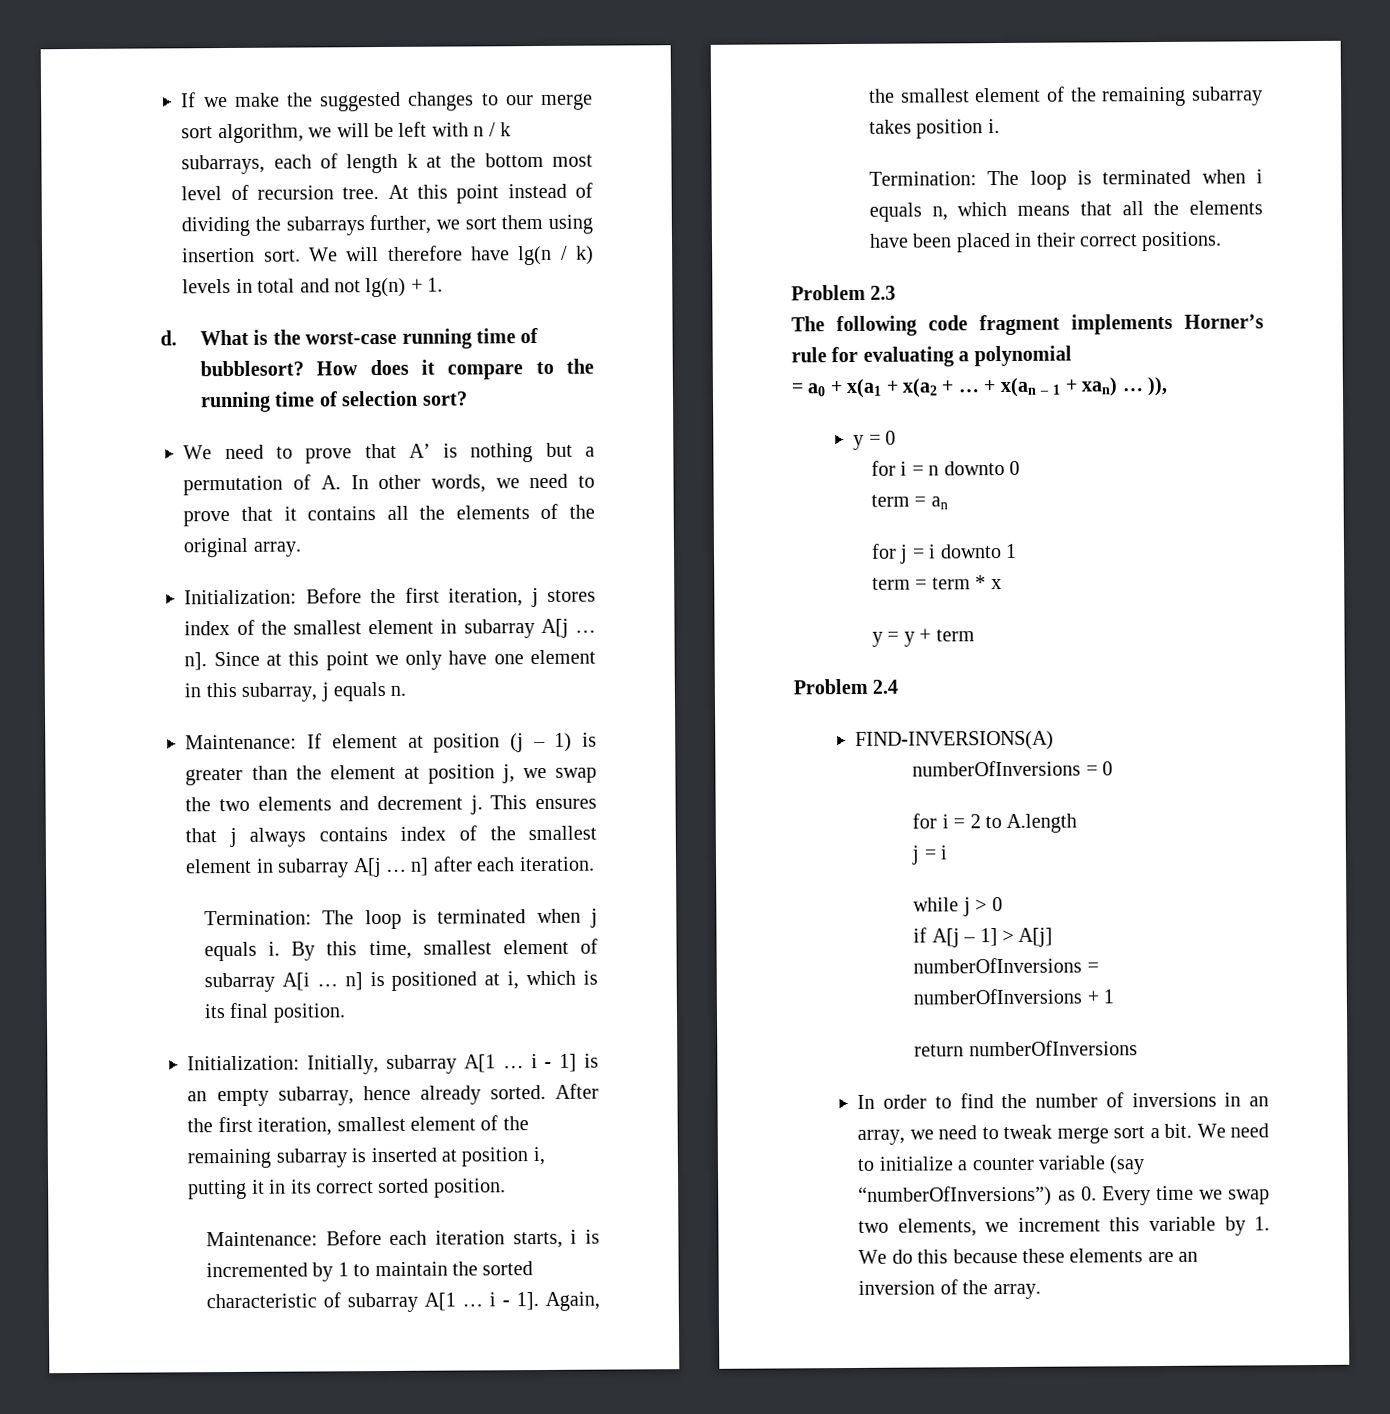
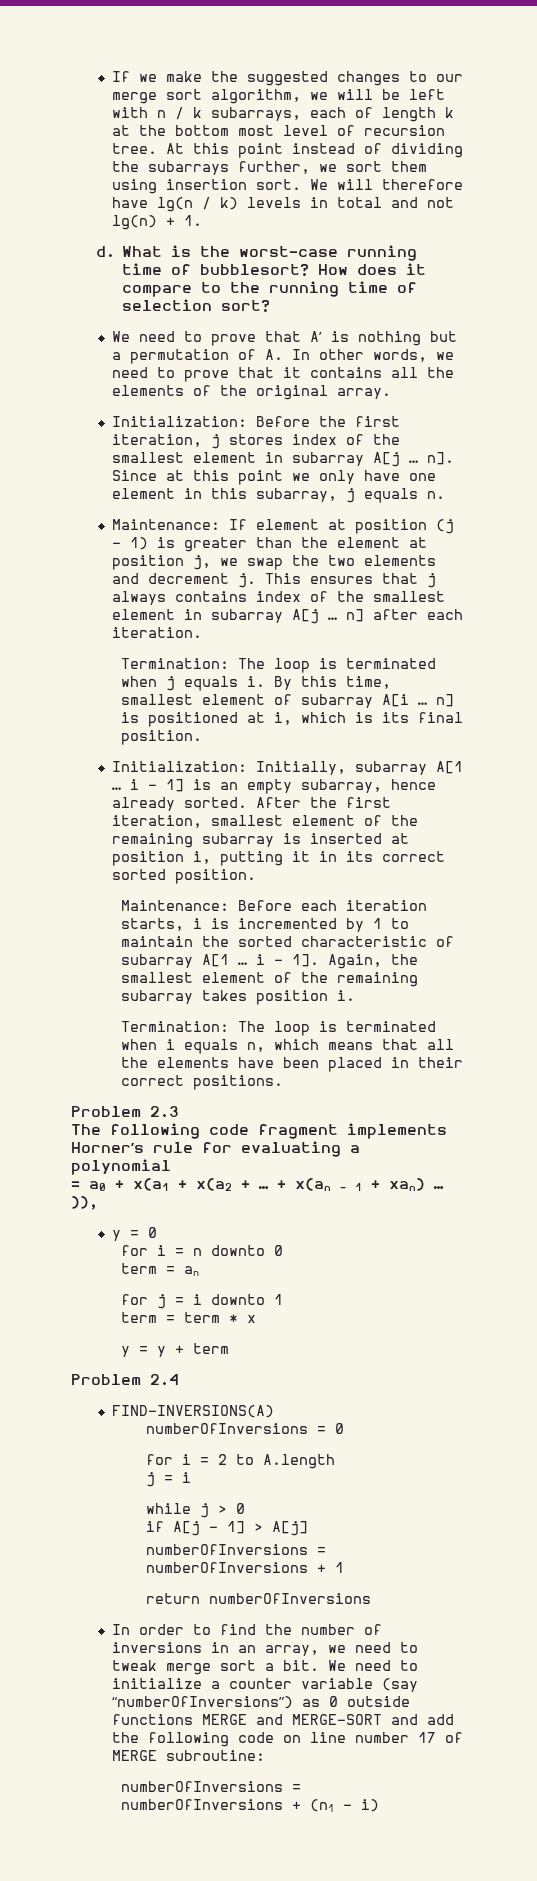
- We need to initialize a counter variable (say “numberOfInversions”) as 0. Every time we swap two elements, we increment this variable by 1. We do this because these elements are an inversion of the array.
+ We need to initialize a counter variable (say “numberOfInversions”) as 0 outside functions MERGE and MERGE-SORT and add the following code on line number 17 of MERGE subroutine:
+ numberOfInversions = numberOfInversions + (n1 – i)

